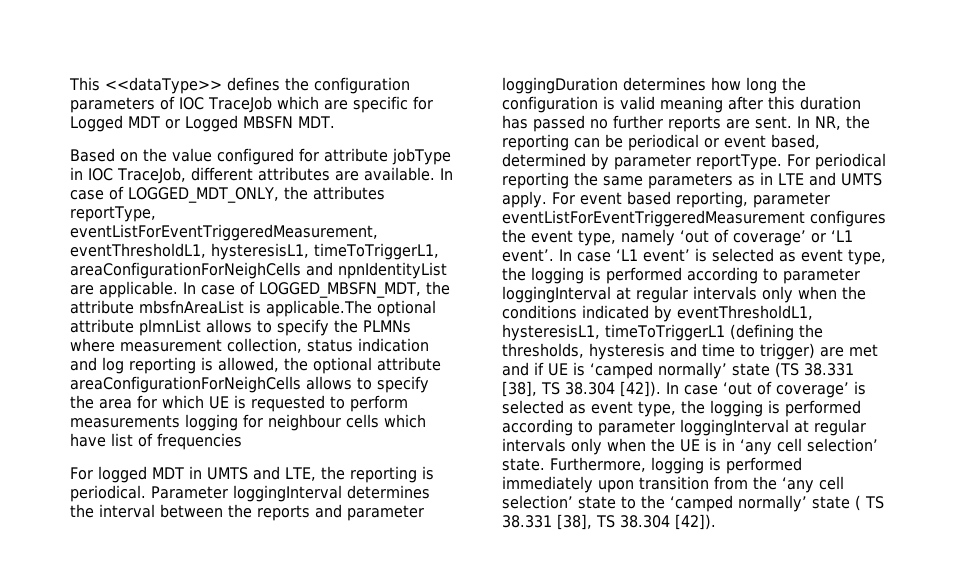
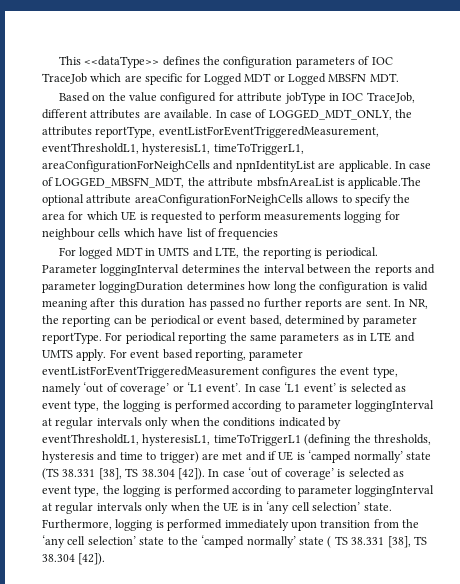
- In case of LOGGED_MBSFN_MDT, the attribute mbsfnAreaList is applicable.The optional attribute plmnList allows to specify the PLMNs where measurement collection, status indication and log reporting is allowed, the optional attribute areaConfigurationForNeighCells allows to specify the area for which UE is requested to perform measurements logging for neighbour cells which have list of frequencies
+ In case of LOGGED_MBSFN_MDT, the attribute mbsfnAreaList is applicable.The optional attribute areaConfigurationForNeighCells allows to specify the area for which UE is requested to perform measurements logging for neighbour cells which have list of frequencies

